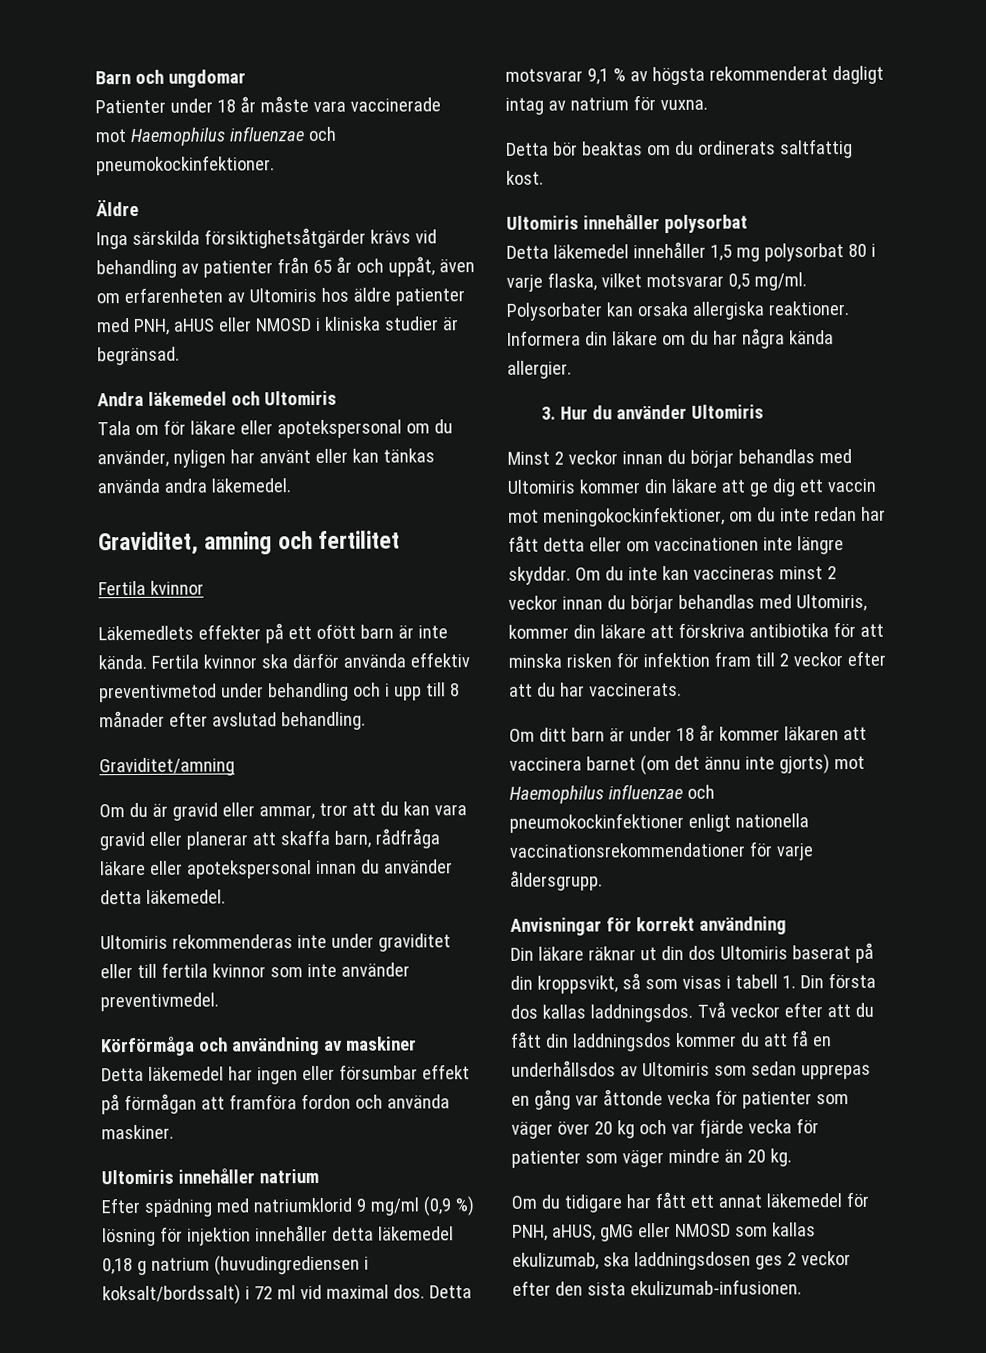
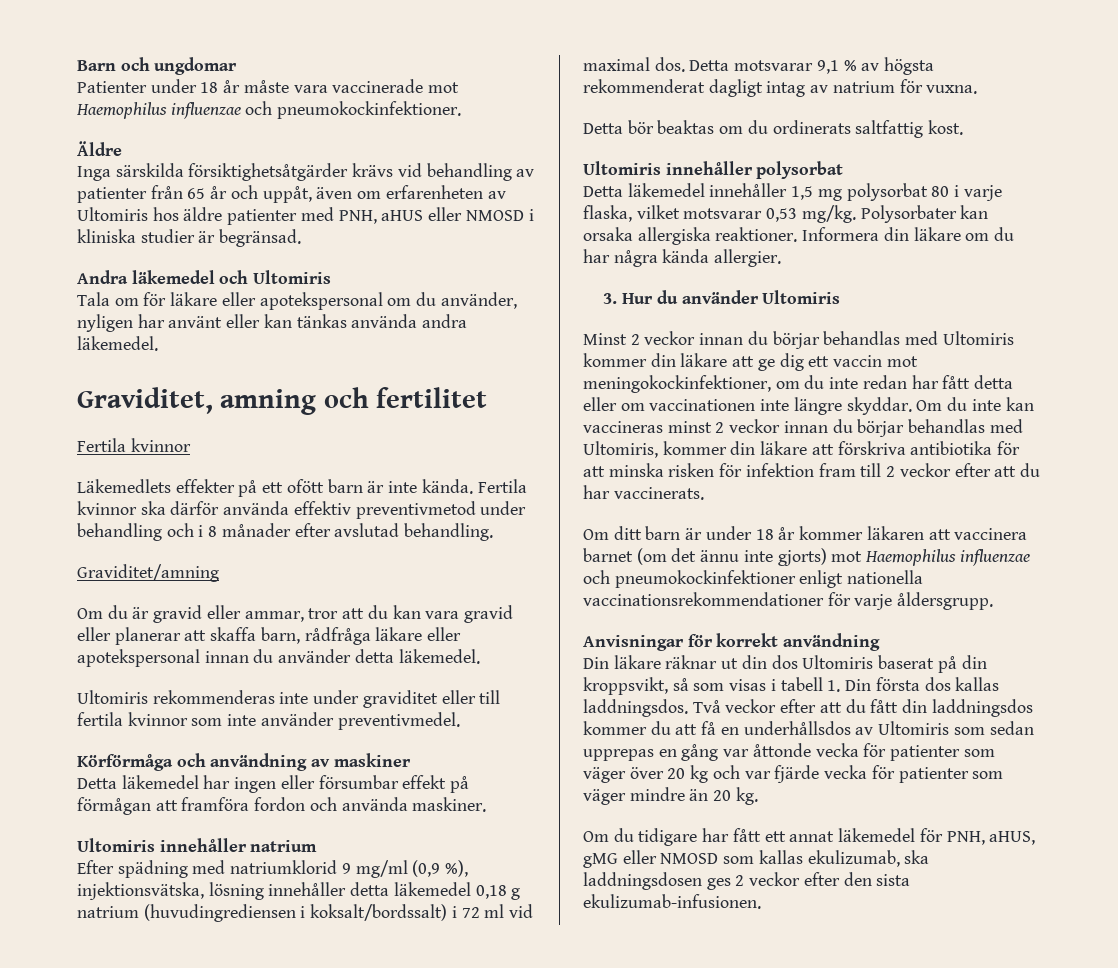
- Fertila kvinnor ska därför använda effektiv preventivmetod under behandling och i upp till 8 månader efter avslutad behandling.
+ Fertila kvinnor ska därför använda effektiv preventivmetod under behandling och i 8 månader efter avslutad behandling.
- Efter spädning med natriumklorid 9 mg/ml (0,9 %) lösning för injektion innehåller detta läkemedel 0,18 g natrium (huvudingrediensen i koksalt/bordssalt) i 72 ml vid maximal dos.
+ Efter spädning med natriumklorid 9 mg/ml (0,9 %), injektionsvätska, lösning innehåller detta läkemedel 0,18 g natrium (huvudingrediensen i koksalt/bordssalt) i 72 ml vid maximal dos.
- Detta läkemedel innehåller 1,5 mg polysorbat 80 i varje flaska, vilket motsvarar 0,5 mg/ml.
+ Detta läkemedel innehåller 1,5 mg polysorbat 80 i varje flaska, vilket motsvarar 0,53 mg/kg.

